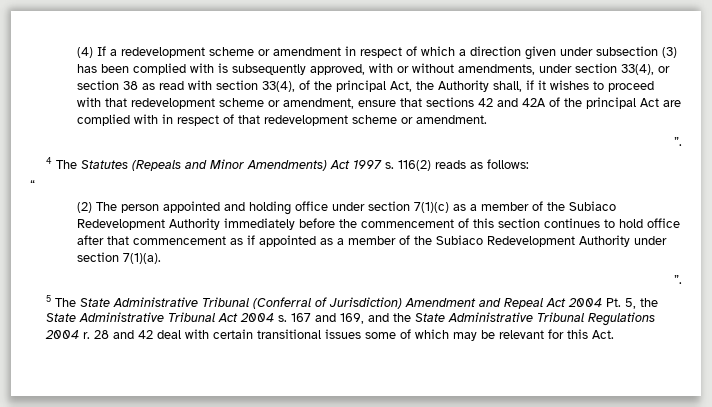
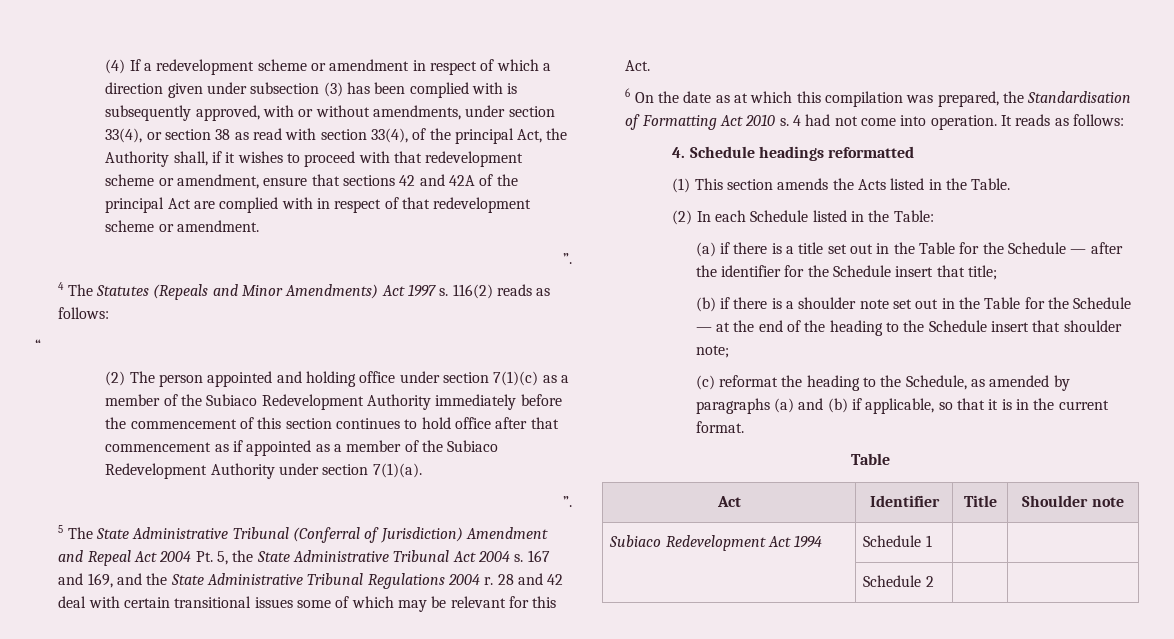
+ 6 On the date as at which this compilation was prepared, the Standardisation of Formatting Act 2010 s. 4 had not come into operation. It reads as follows:
+ 4. Schedule headings reformatted
+ (1) This section amends the Acts listed in the Table.
+ (2) In each Schedule listed in the Table:
+ (a) if there is a title set out in the Table for the Schedule — after the identifier for the Schedule insert that title;
+ (b) if there is a shoulder note set out in the Table for the Schedule — at the end of the heading to the Schedule insert that shoulder note;
+ (c) reformat the heading to the Schedule, as amended by paragraphs (a) and (b) if applicable, so that it is in the current format.
+ Table
+ Act | Identifier | Title | Shoulder note
+ Subiaco Redevelopment Act 1994 | Schedule 1 | |
+ | Schedule 2 | |

